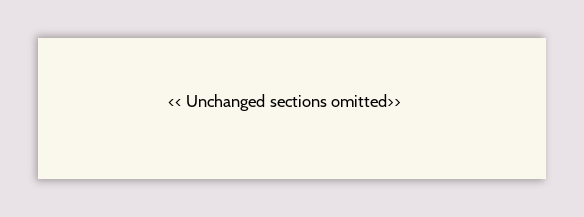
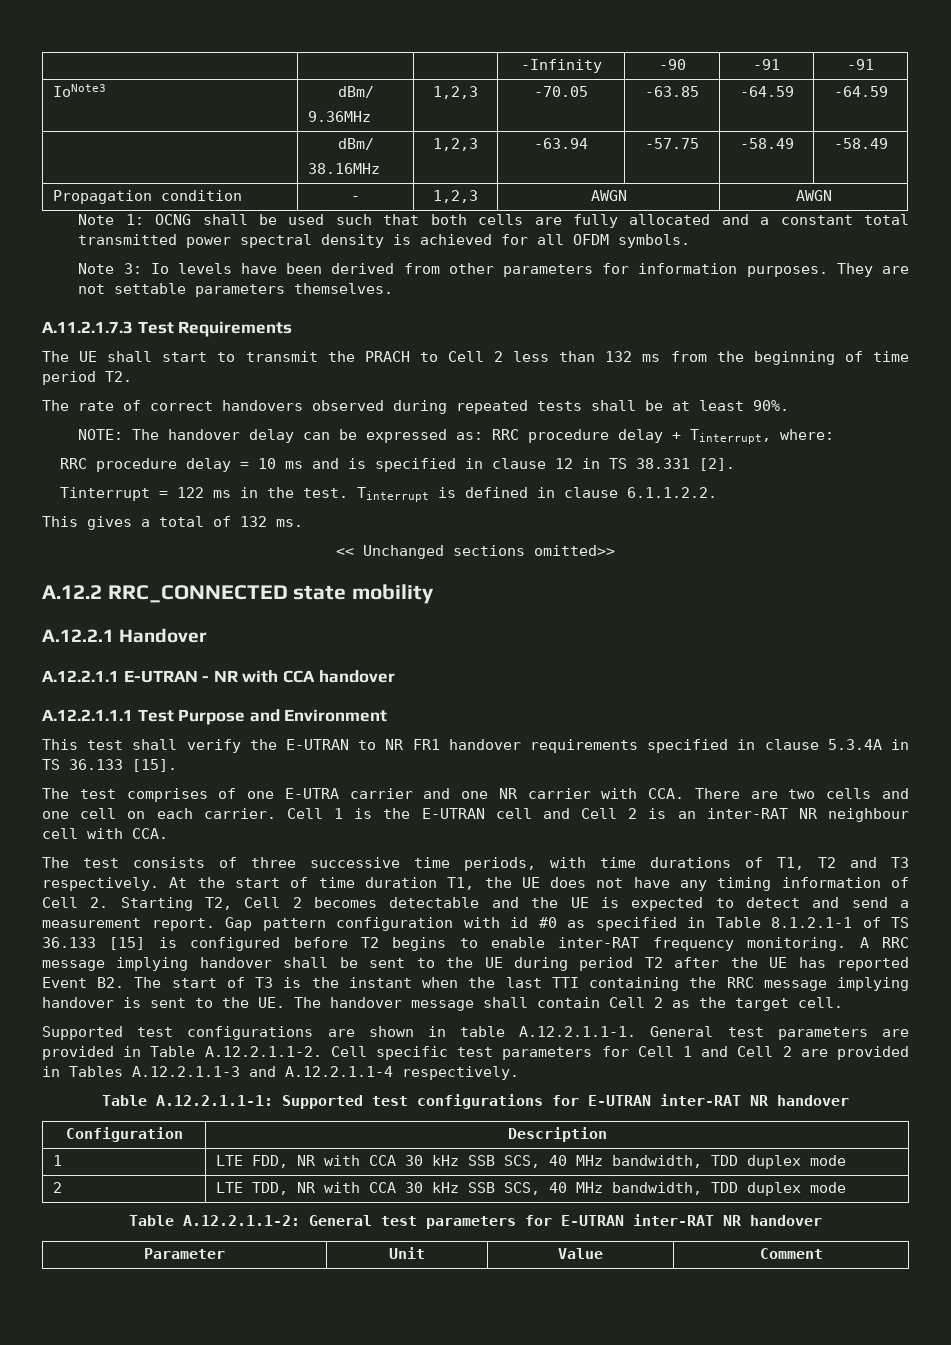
+ | | | -Infinity | -90 | -91 | -91
+ IoNote3 | dBm/
+ 9.36MHz | 1,2,3 | -70.05 | -63.85 | -64.59 | -64.59
+ | dBm/
+ 38.16MHz | 1,2,3 | -63.94 | -57.75 | -58.49 | -58.49
+ Propagation condition | - | 1,2,3 | AWGN | AWGN
+ Note 1: OCNG shall be used such that both cells are fully allocated and a constant total transmitted power spectral density is achieved for all OFDM symbols.
+ Note 3: Io levels have been derived from other parameters for information purposes. They are not settable parameters themselves.
+ A.11.2.1.7.3 Test Requirements
+ The UE shall start to transmit the PRACH to Cell 2 less than 132 ms from the beginning of time period T2.
+ The rate of correct handovers observed during repeated tests shall be at least 90%.
+ NOTE: The handover delay can be expressed as: RRC procedure delay + Tinterrupt, where:
+ RRC procedure delay = 10 ms and is specified in clause 12 in TS 38.331 [2].
+ Tinterrupt = 122 ms in the test. Tinterrupt is defined in clause 6.1.1.2.2.
+ This gives a total of 132 ms.
  << Unchanged sections omitted>>
+ A.12.2 RRC_CONNECTED state mobility
+ A.12.2.1 Handover
+ A.12.2.1.1 E-UTRAN - NR with CCA handover
+ A.12.2.1.1.1 Test Purpose and Environment
+ This test shall verify the E-UTRAN to NR FR1 handover requirements specified in clause 5.3.4A in TS 36.133 [15].
+ The test comprises of one E-UTRA carrier and one NR carrier with CCA. There are two cells and one cell on each carrier. Cell 1 is the E-UTRAN cell and Cell 2 is an inter-RAT NR neighbour cell with CCA.
+ The test consists of three successive time periods, with time durations of T1, T2 and T3 respectively. At the start of time duration T1, the UE does not have any timing information of Cell 2. Starting T2, Cell 2 becomes detectable and the UE is expected to detect and send a measurement report. Gap pattern configuration with id #0 as specified in Table 8.1.2.1-1 of TS 36.133 [15] is configured before T2 begins to enable inter-RAT frequency monitoring. A RRC message implying handover shall be sent to the UE during period T2 after the UE has reported Event B2. The start of T3 is the instant when the last TTI containing the RRC message implying handover is sent to the UE. The handover message shall contain Cell 2 as the target cell.
+ Supported test configurations are shown in table A.12.2.1.1-1. General test parameters are provided in Table A.12.2.1.1-2. Cell specific test parameters for Cell 1 and Cell 2 are provided in Tables A.12.2.1.1-3 and A.12.2.1.1-4 respectively.
+ Table A.12.2.1.1-1: Supported test configurations for E-UTRAN inter-RAT NR handover
+ Configuration | Description
+ 1 | LTE FDD, NR with CCA 30 kHz SSB SCS, 40 MHz bandwidth, TDD duplex mode
+ 2 | LTE TDD, NR with CCA 30 kHz SSB SCS, 40 MHz bandwidth, TDD duplex mode
+ Table A.12.2.1.1-2: General test parameters for E-UTRAN inter-RAT NR handover
+ Parameter | Unit | Value | Comment

